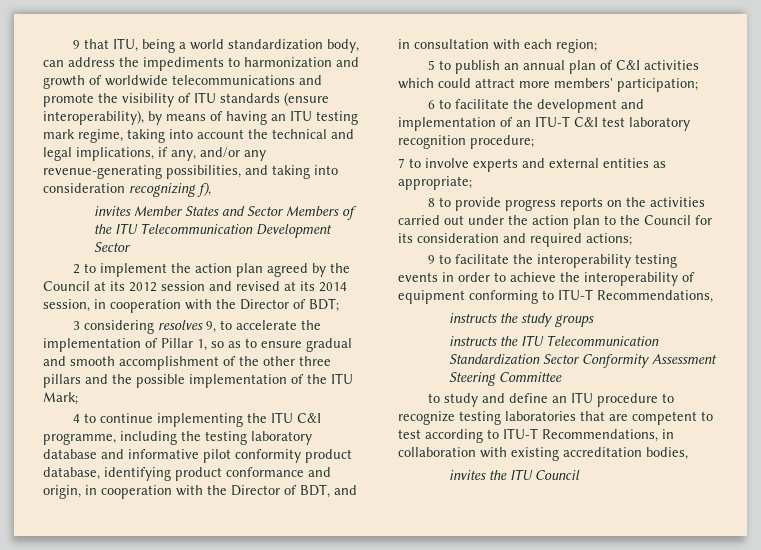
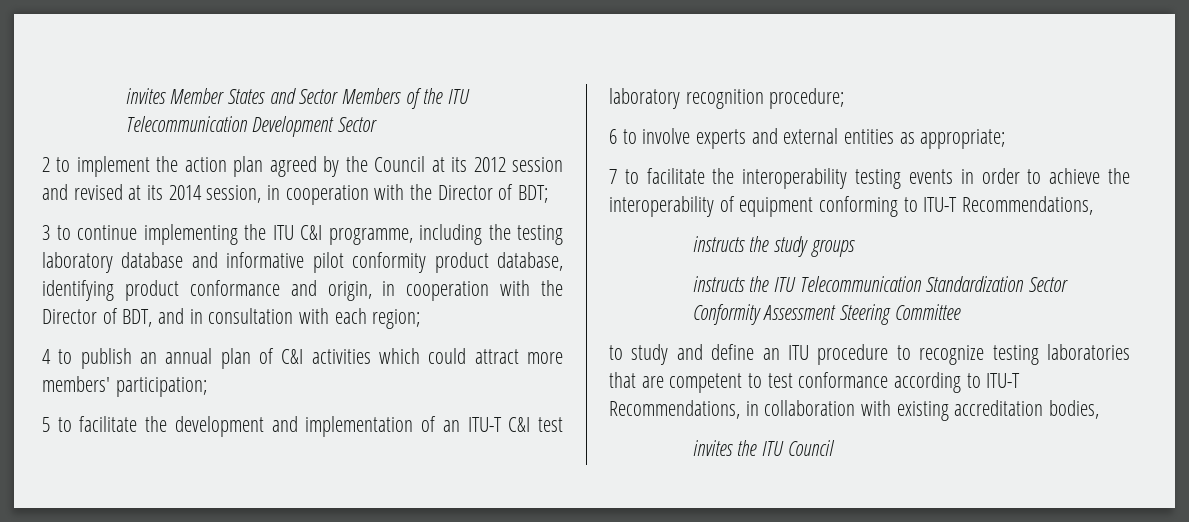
- 9 that ITU, being a world standardization body, can address the impediments to harmonization and growth of worldwide telecommunications and promote the visibility of ITU standards (ensure interoperability), by means of having an ITU testing mark regime, taking into account the technical and legal implications, if any, and/or any revenue-generating possibilities, and taking into consideration recognizing f),
- 3 considering resolves 9, to accelerate the implementation of Pillar 1, so as to ensure gradual and smooth accomplishment of the other three pillars and the possible implementation of the ITU Mark;
- 4 to continue implementing the ITU C&I programme, including the testing laboratory database and informative pilot conformity product database, identifying product conformance and origin, in cooperation with the Director of BDT, and in consultation with each region;
+ 3 to continue implementing the ITU C&I programme, including the testing laboratory database and informative pilot conformity product database, identifying product conformance and origin, in cooperation with the Director of BDT, and in consultation with each region;
- 5 to publish an annual plan of C&I activities which could attract more members' participation;
+ 4 to publish an annual plan of C&I activities which could attract more members' participation;
- 6 to facilitate the development and implementation of an ITU-T C&I test laboratory recognition procedure;
+ 5 to facilitate the development and implementation of an ITU-T C&I test laboratory recognition procedure;
- 7 to involve experts and external entities as appropriate;
+ 6 to involve experts and external entities as appropriate;
- 8 to provide progress reports on the activities carried out under the action plan to the Council for its consideration and required actions;
- 9 to facilitate the interoperability testing events in order to achieve the interoperability of equipment conforming to ITU-T Recommendations,
+ 7 to facilitate the interoperability testing events in order to achieve the interoperability of equipment conforming to ITU-T Recommendations,
- to study and define an ITU procedure to recognize testing laboratories that are competent to test according to ITU-T Recommendations, in collaboration with existing accreditation bodies,
+ to study and define an ITU procedure to recognize testing laboratories that are competent to test conformance according to ITU-T Recommendations, in collaboration with existing accreditation bodies,

